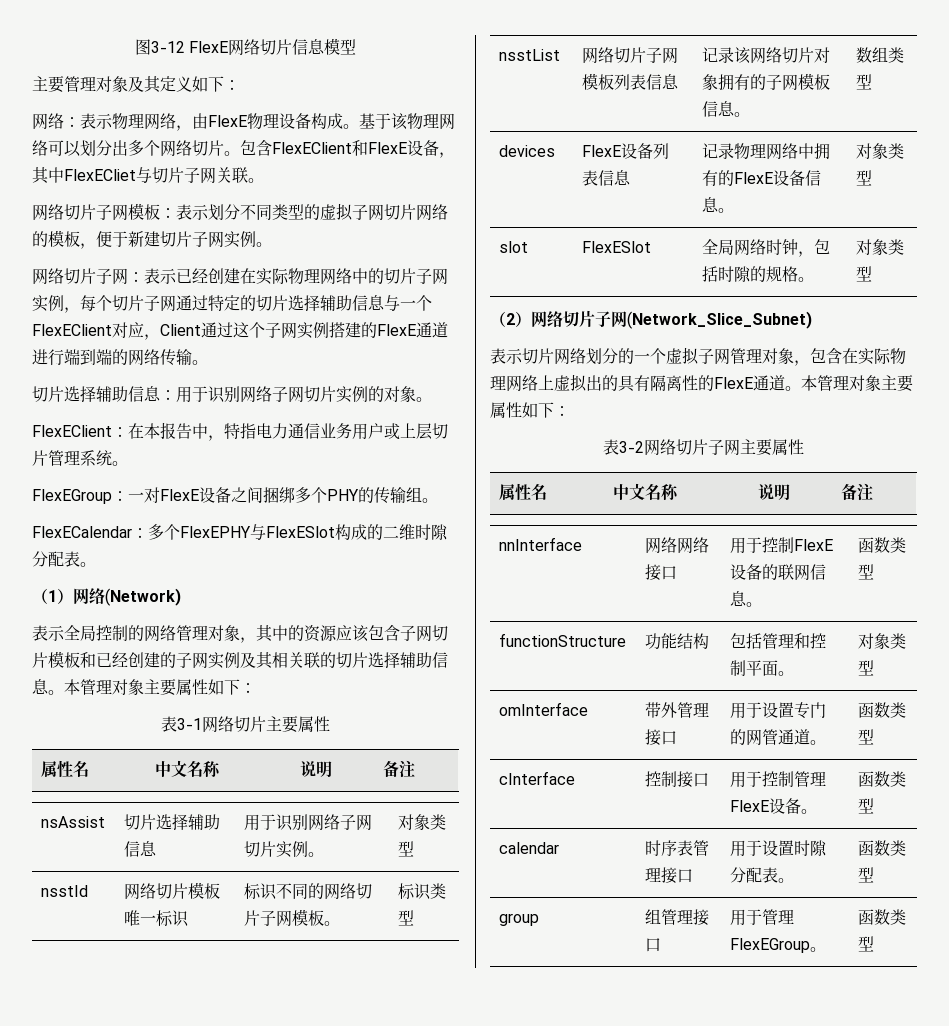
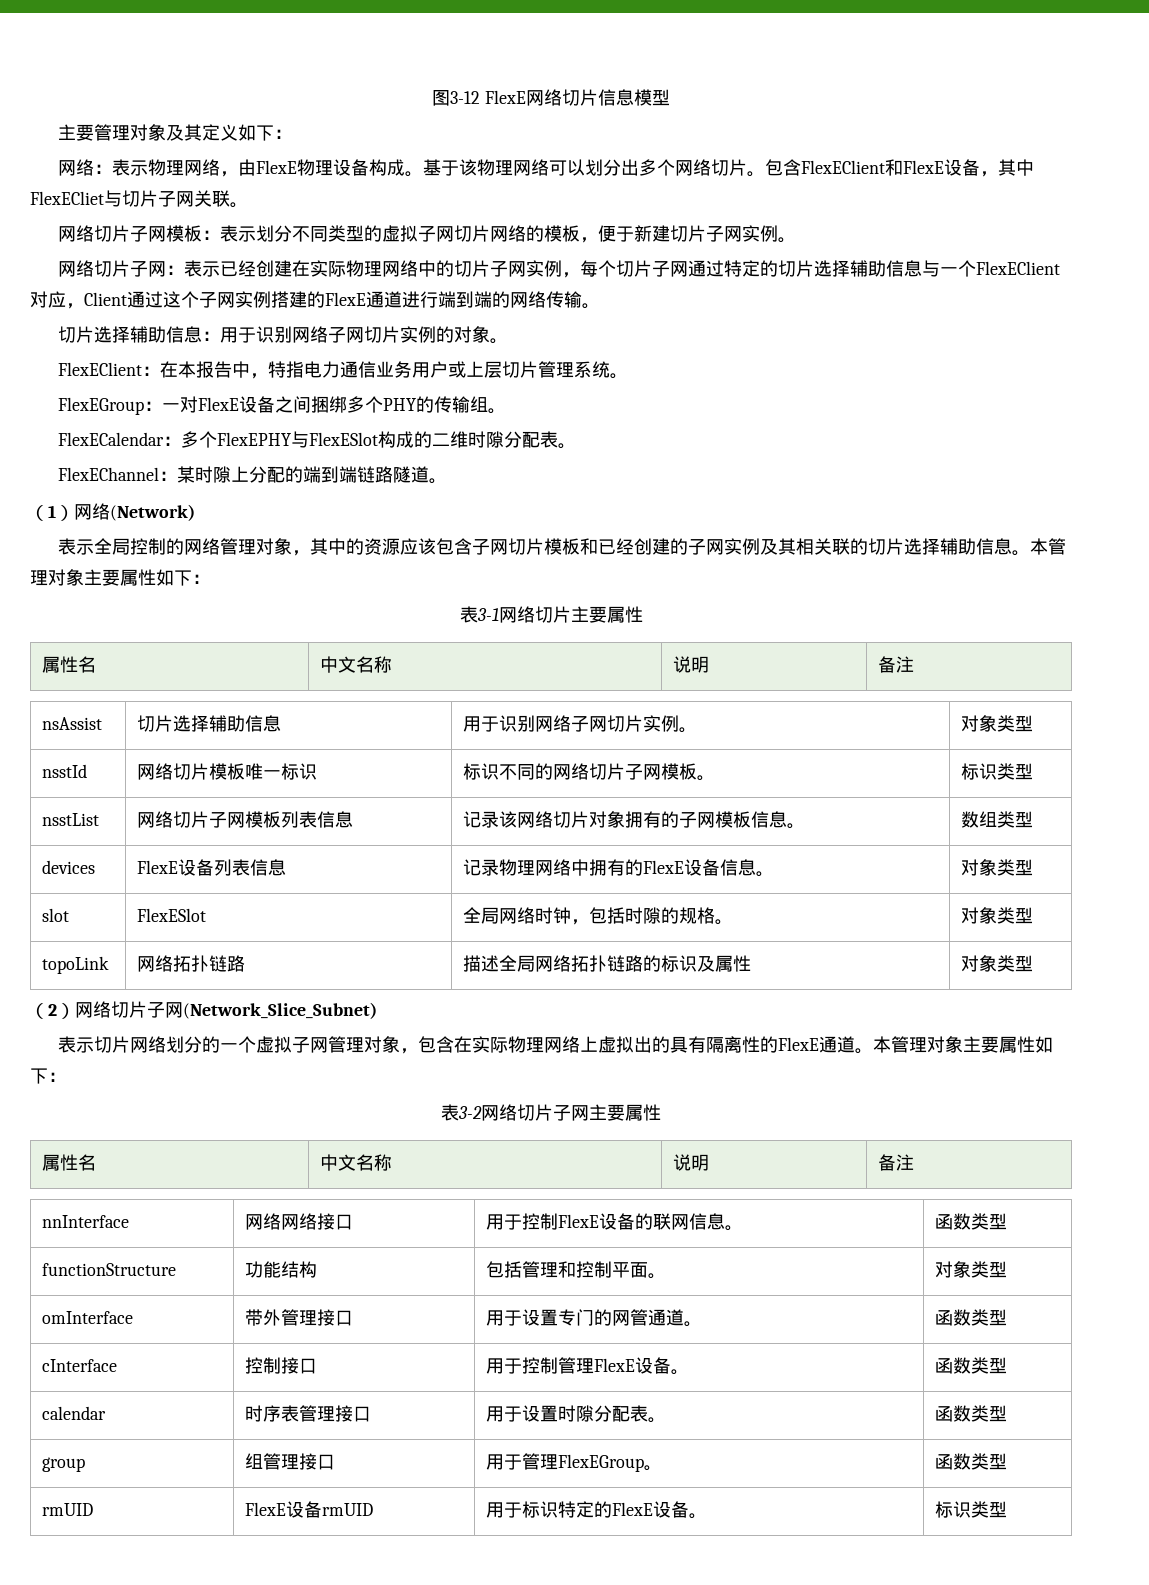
+ FlexEChannel：某时隙上分配的端到端链路隧道。
+ topoLink | 网络拓扑链路 | 描述全局网络拓扑链路的标识及属性 | 对象类型
+ rmUID | FlexE设备rmUID | 用于标识特定的FlexE设备。 | 标识类型

